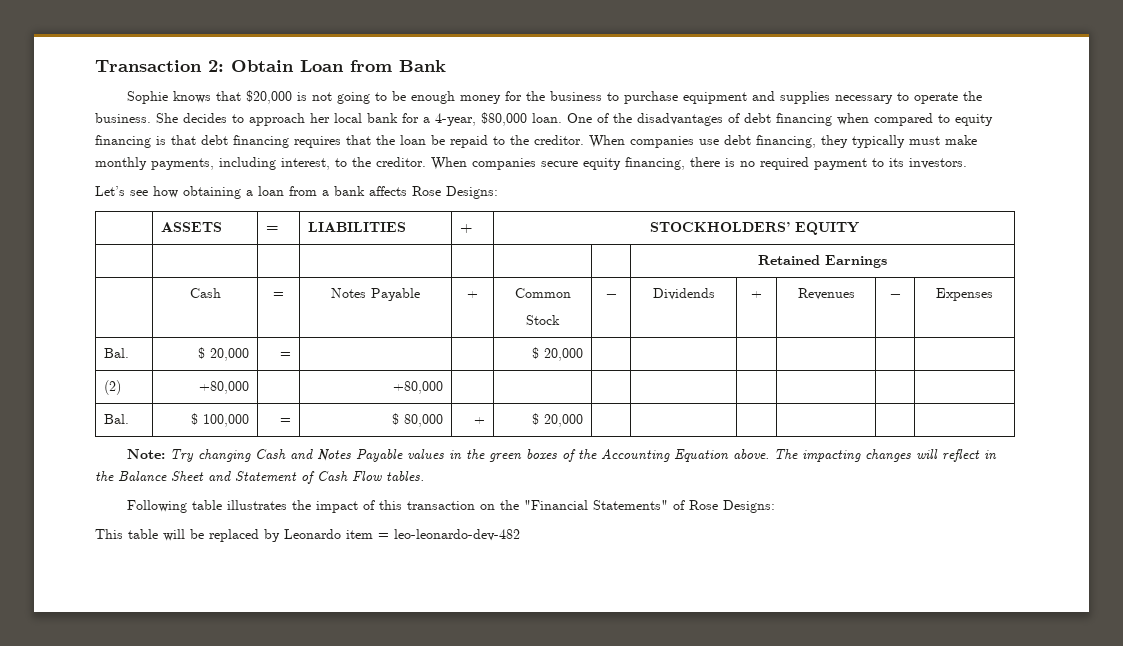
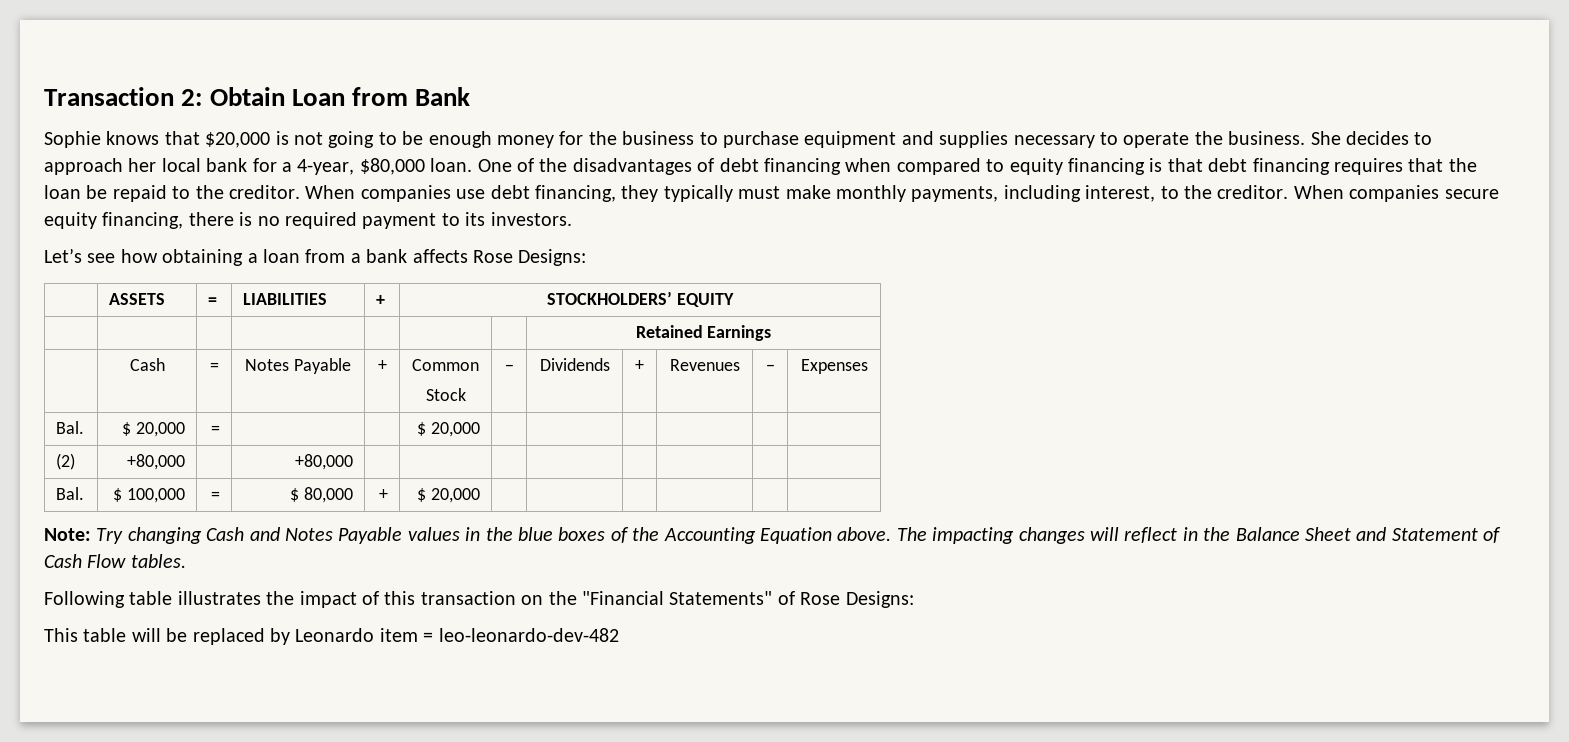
- Note: Try changing Cash and Notes Payable values in the green boxes of the Accounting Equation above.
+ Note: Try changing Cash and Notes Payable values in the blue boxes of the Accounting Equation above.

